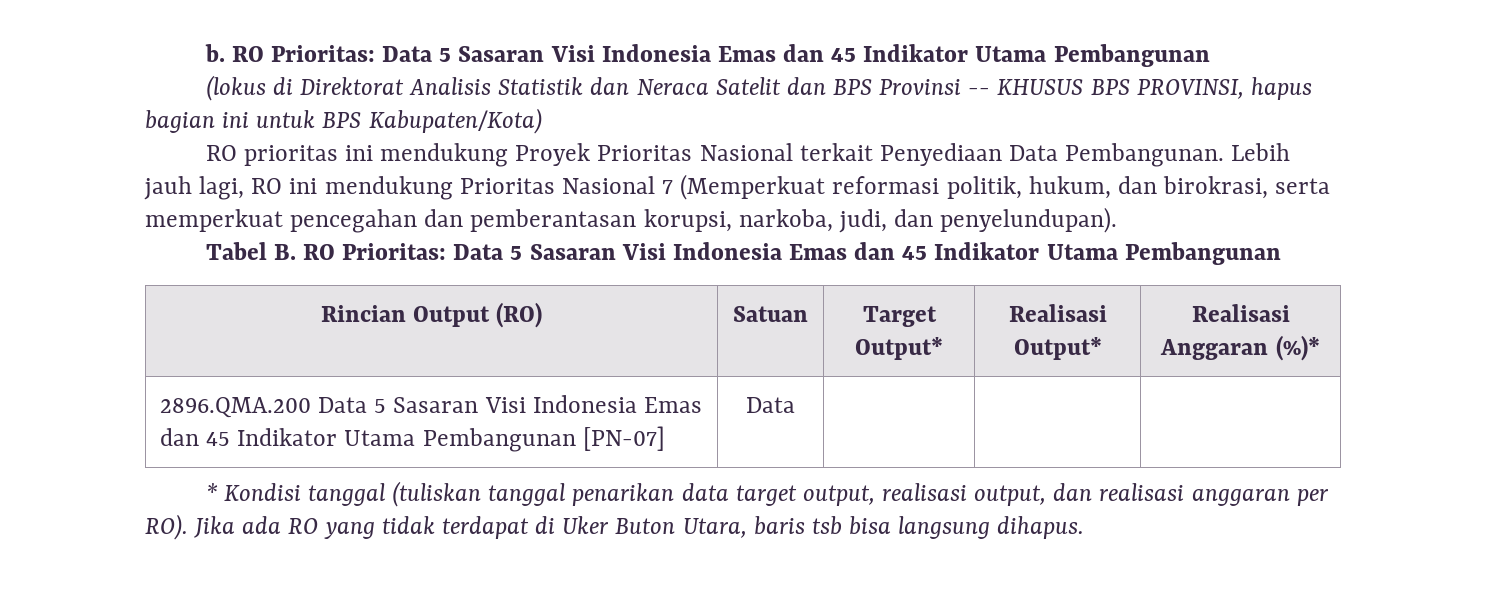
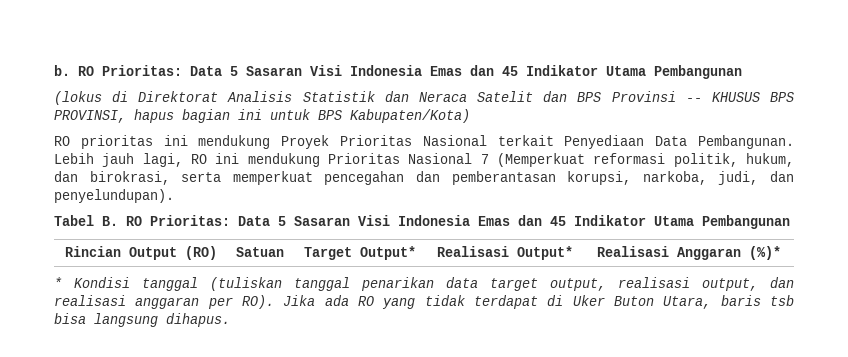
- 2896.QMA.200 Data 5 Sasaran Visi Indonesia Emas dan 45 Indikator Utama Pembangunan [PN-07] | Data | | |

